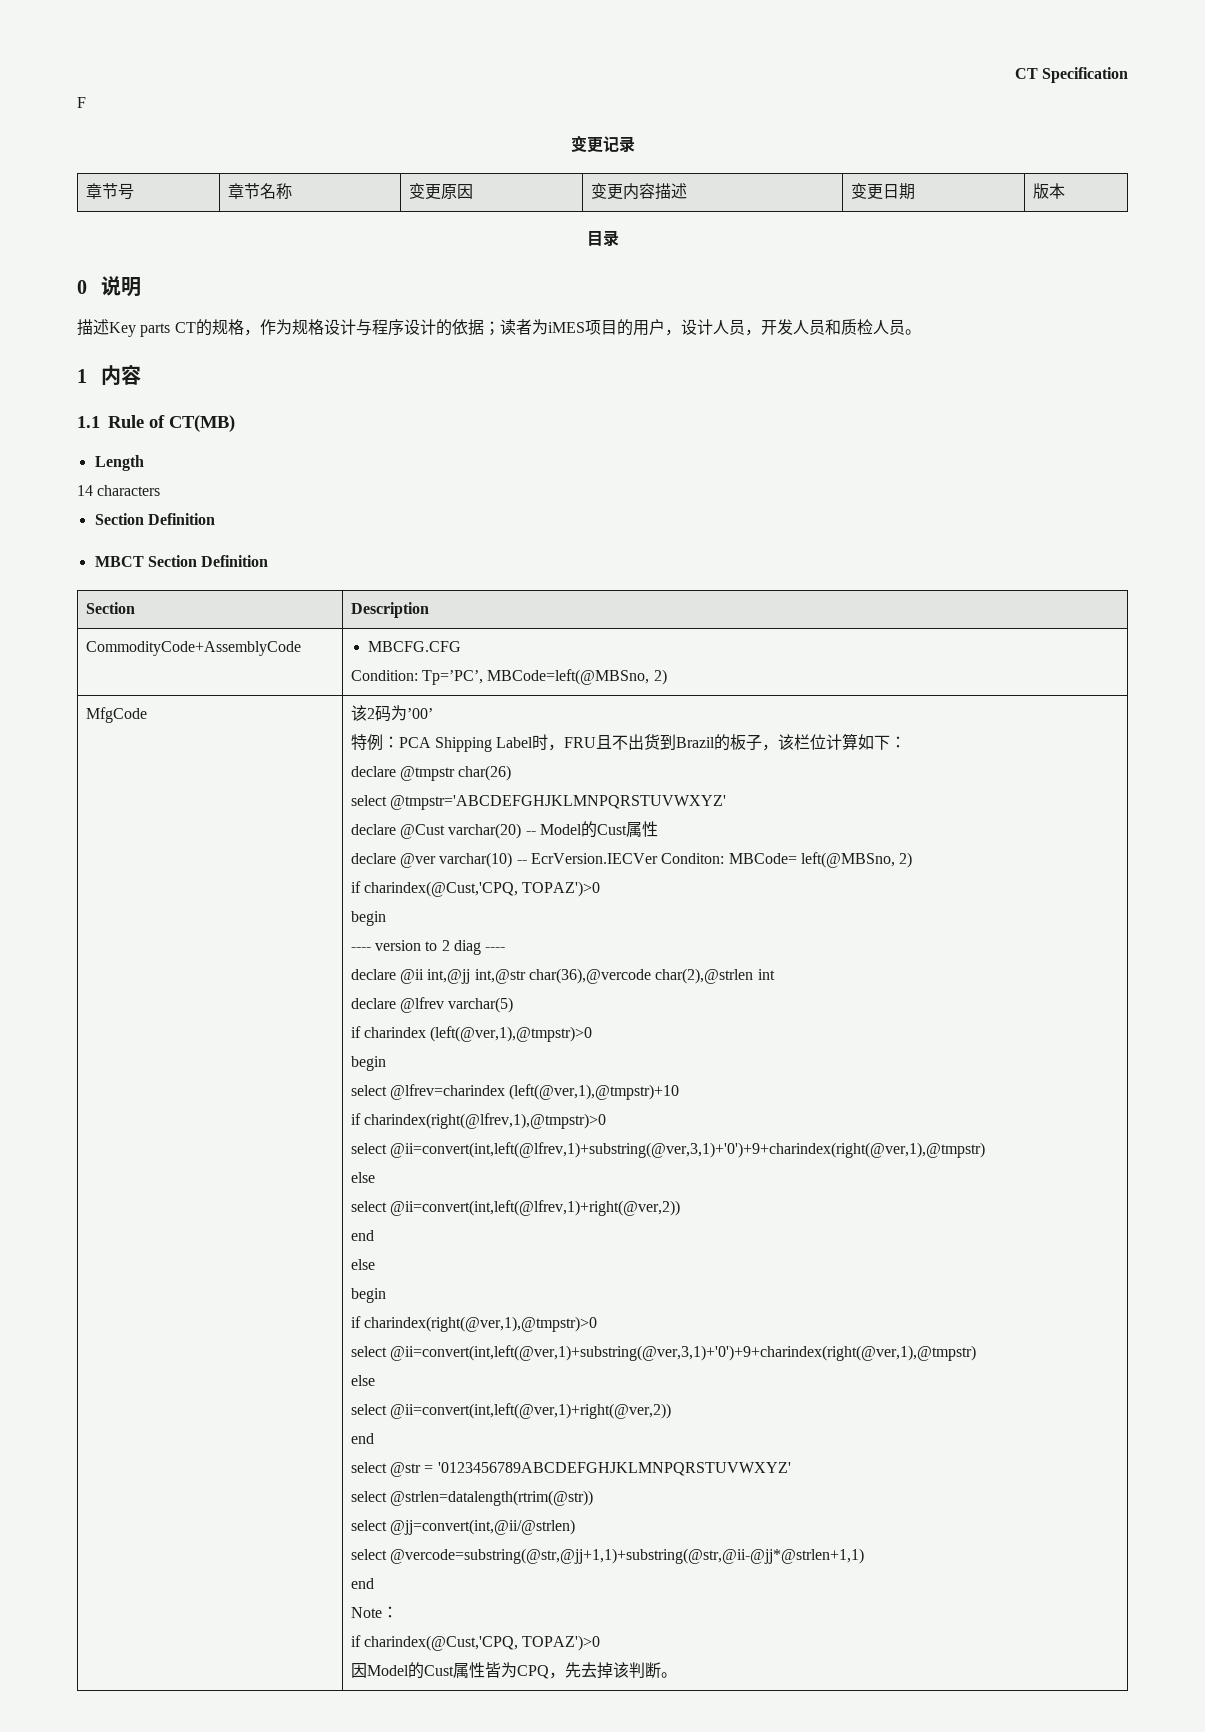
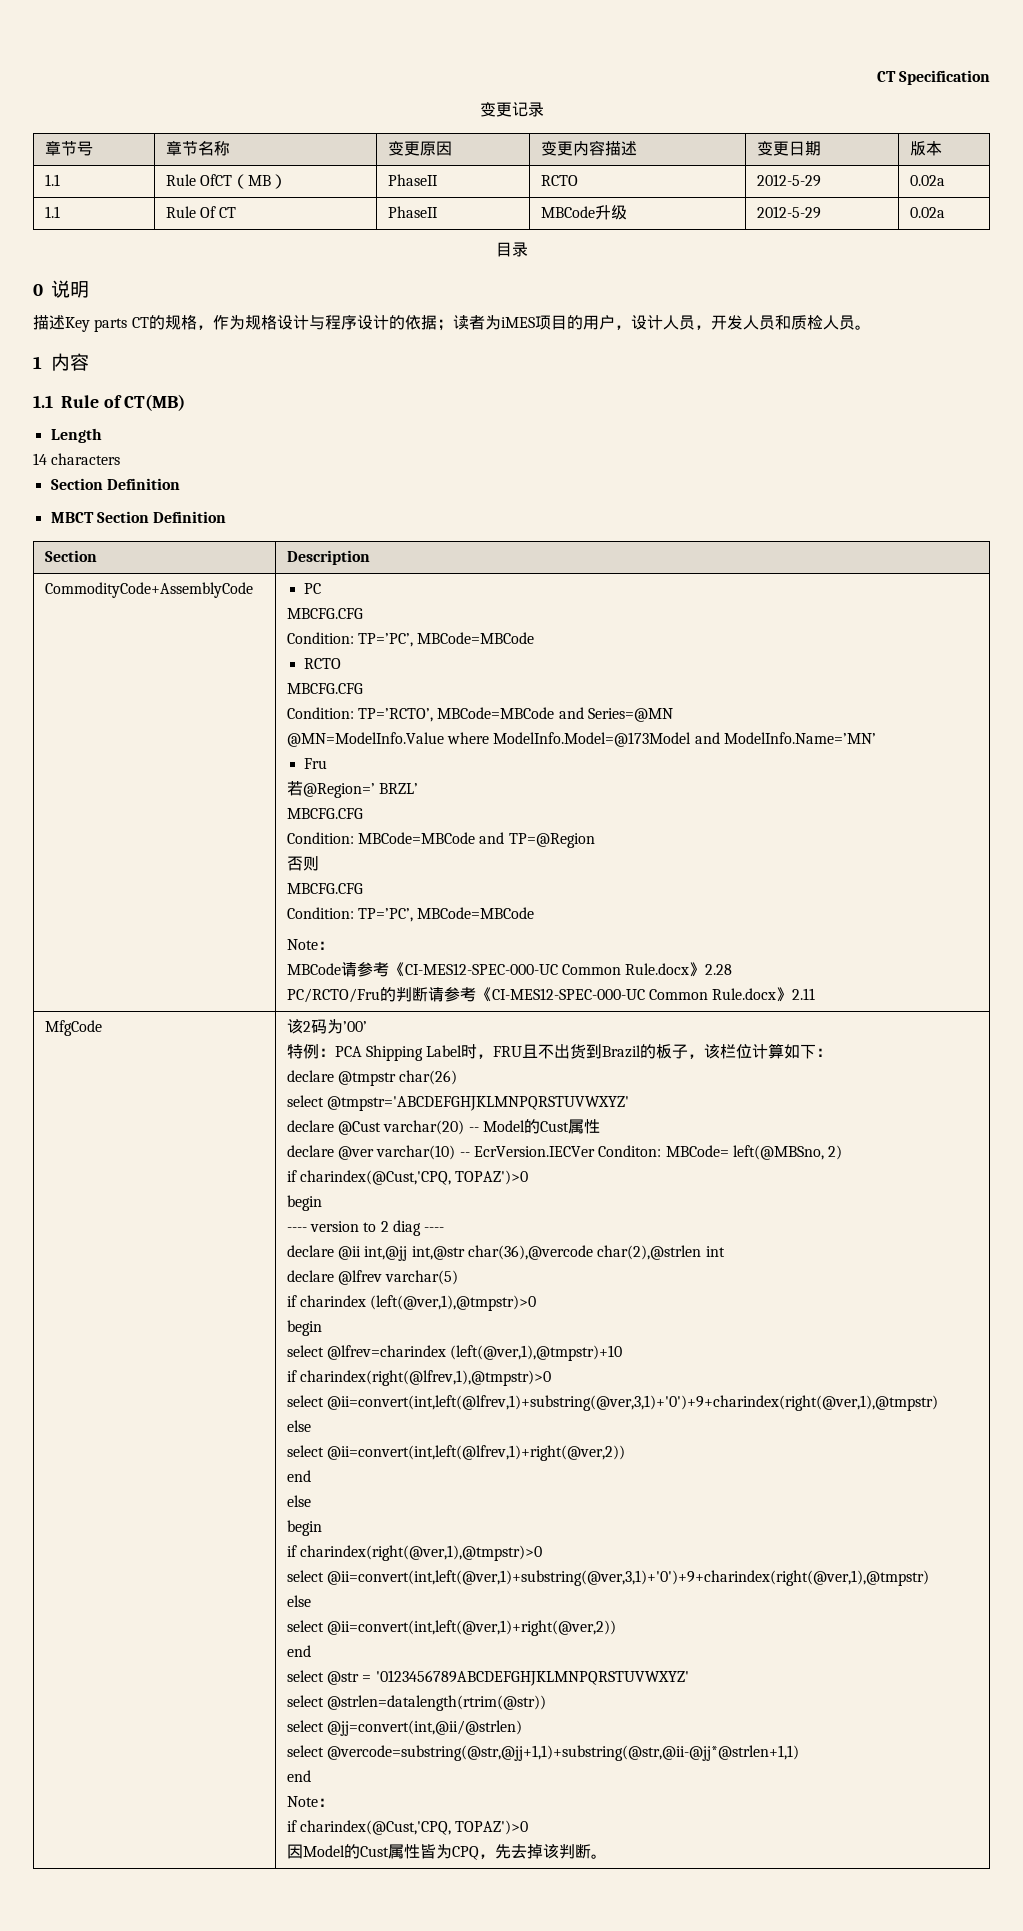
- F
+ 1.1 | Rule OfCT（MB） | PhaseII | RCTO | 2012-5-29 | 0.02a
+ 1.1 | Rule Of CT | PhaseII | MBCode升级 | 2012-5-29 | 0.02a
+ PC
  MBCFG.CFG
- Condition: Tp=’PC’, MBCode=left(@MBSno, 2)
+ Condition: TP=’PC’, MBCode=MBCode
+ RCTO
+ MBCFG.CFG
+ Condition: TP=’RCTO’, MBCode=MBCode and Series=@MN
+ @MN=ModelInfo.Value where ModelInfo.Model=@173Model and ModelInfo.Name=’MN’
+ Fru
+ 若@Region=’ BRZL’
+ MBCFG.CFG
+ Condition: MBCode=MBCode and TP=@Region
+ 否则
+ MBCFG.CFG
+ Condition: TP=’PC’, MBCode=MBCode
+ Note：
+ MBCode请参考《CI-MES12-SPEC-000-UC Common Rule.docx》2.28
+ PC/RCTO/Fru的判断请参考《CI-MES12-SPEC-000-UC Common Rule.docx》2.11

